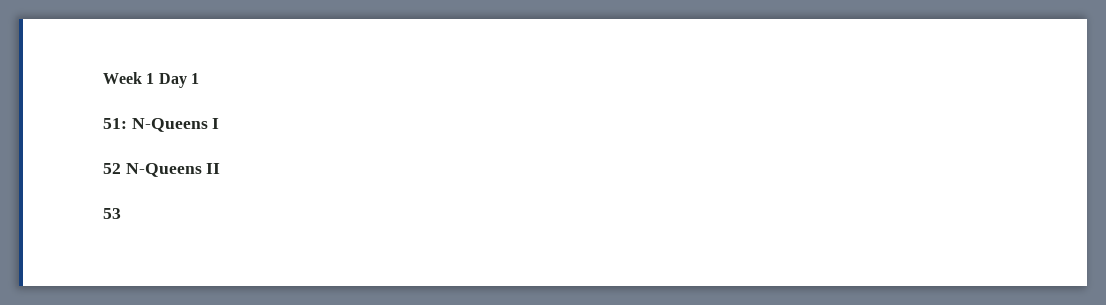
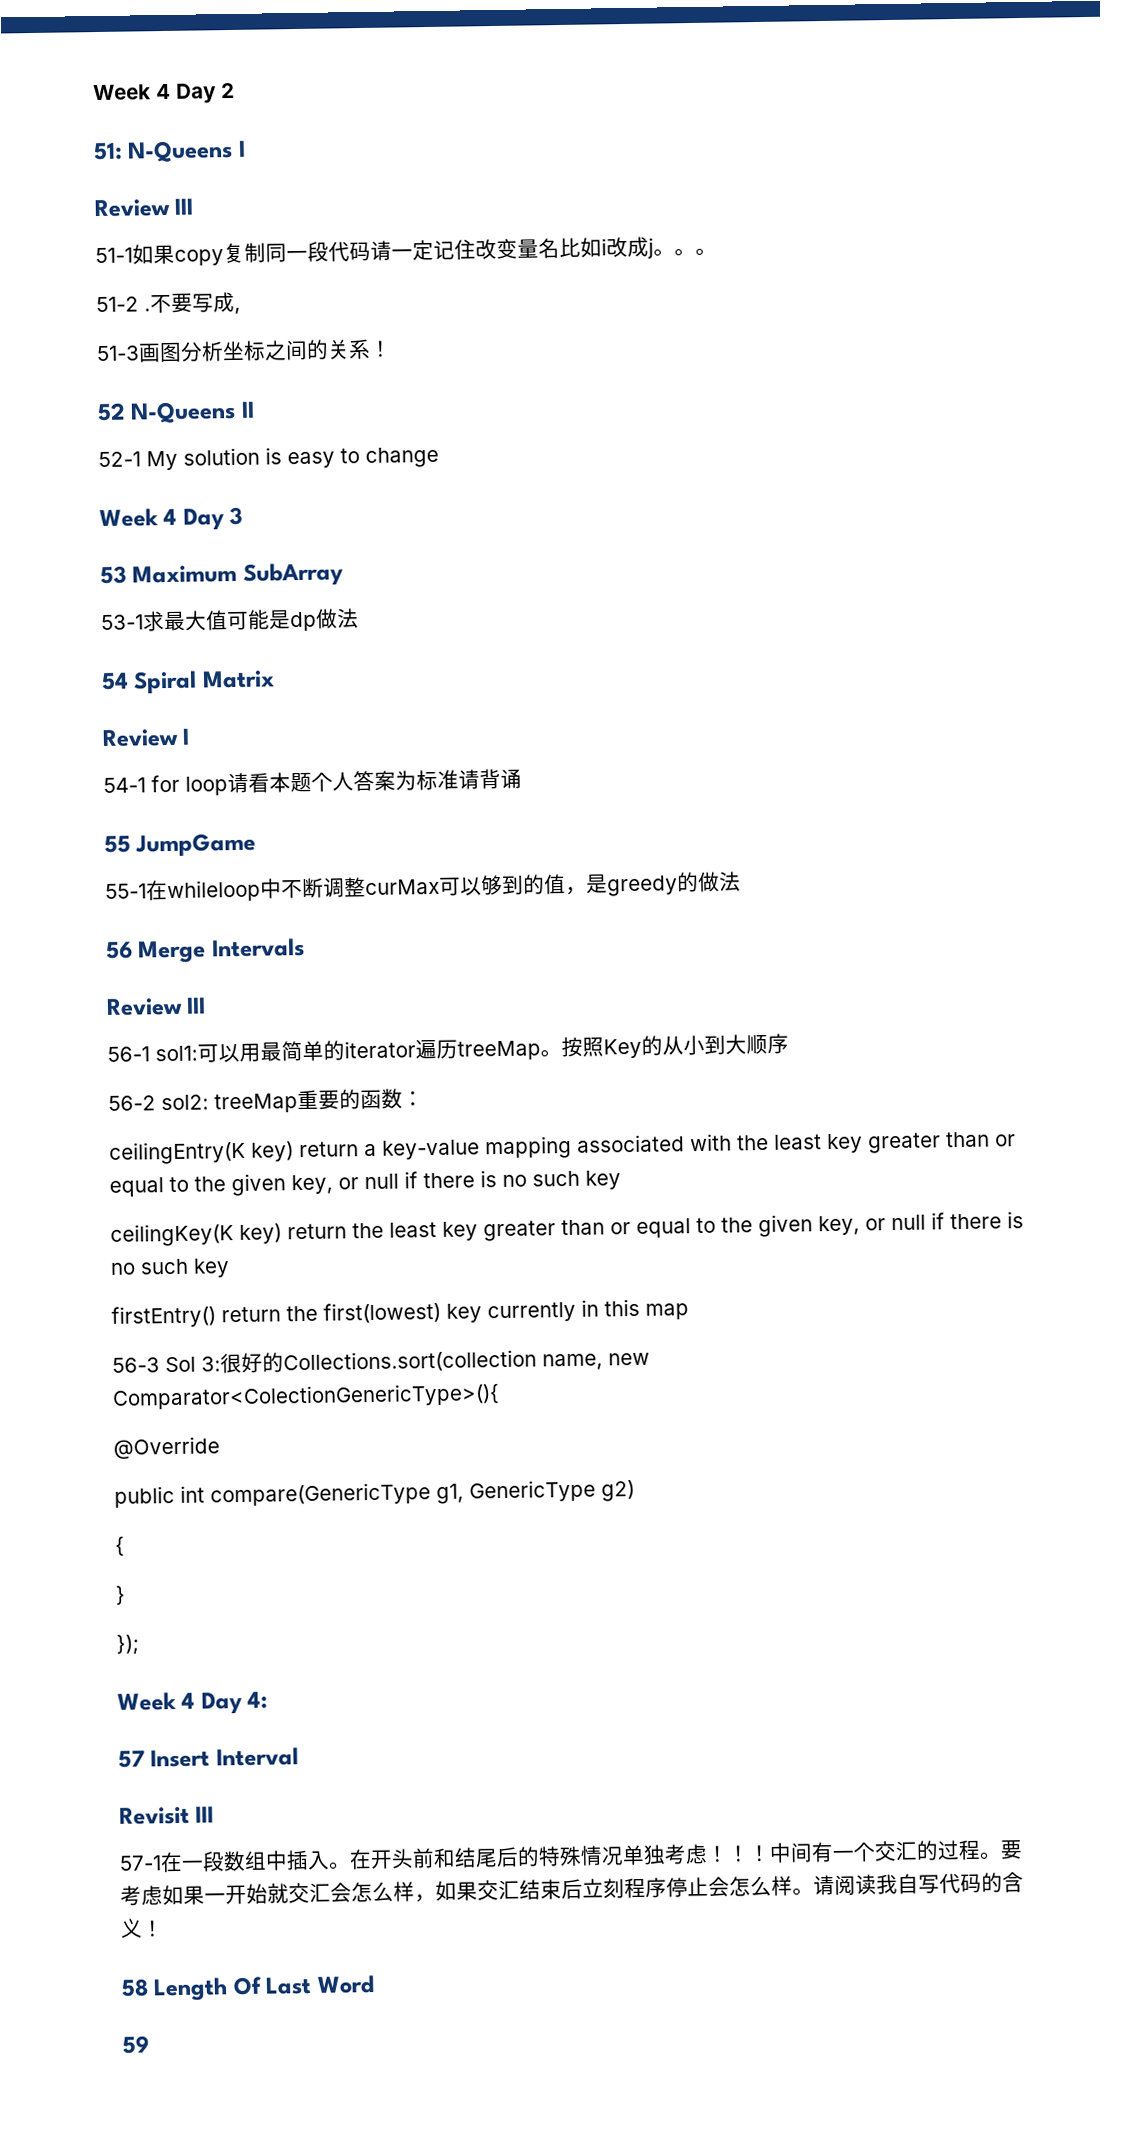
- Week 1 Day 1
+ Week 4 Day 2
  51: N-Queens I
+ Review III
+ 51-1如果copy复制同一段代码请一定记住改变量名比如i改成j。。。
+ 51-2 .不要写成,
+ 51-3画图分析坐标之间的关系！
  52 N-Queens II
- 53
+ 52-1 My solution is easy to change
+ Week 4 Day 3
+ 53 Maximum SubArray
+ 53-1求最大值可能是dp做法
+ 54 Spiral Matrix
+ Review I
+ 54-1 for loop请看本题个人答案为标准请背诵
+ 55 JumpGame
+ 55-1在whileloop中不断调整curMax可以够到的值，是greedy的做法
+ 56 Merge Intervals
+ Review III
+ 56-1 sol1:可以用最简单的iterator遍历treeMap。按照Key的从小到大顺序
+ 56-2 sol2: treeMap重要的函数：
+ ceilingEntry(K key) return a key-value mapping associated with the least key greater than or equal to the given key, or null if there is no such key
+ ceilingKey(K key) return the least key greater than or equal to the given key, or null if there is no such key
+ firstEntry() return the first(lowest) key currently in this map
+ 56-3 Sol 3:很好的Collections.sort(collection name, new Comparator<ColectionGenericType>(){
+ @Override
+ public int compare(GenericType g1, GenericType g2)
+ {
+ }
+ });
+ Week 4 Day 4:
+ 57 Insert Interval
+ Revisit III
+ 57-1在一段数组中插入。在开头前和结尾后的特殊情况单独考虑！！！中间有一个交汇的过程。要考虑如果一开始就交汇会怎么样，如果交汇结束后立刻程序停止会怎么样。请阅读我自写代码的含义！
+ 58 Length Of Last Word
+ 59

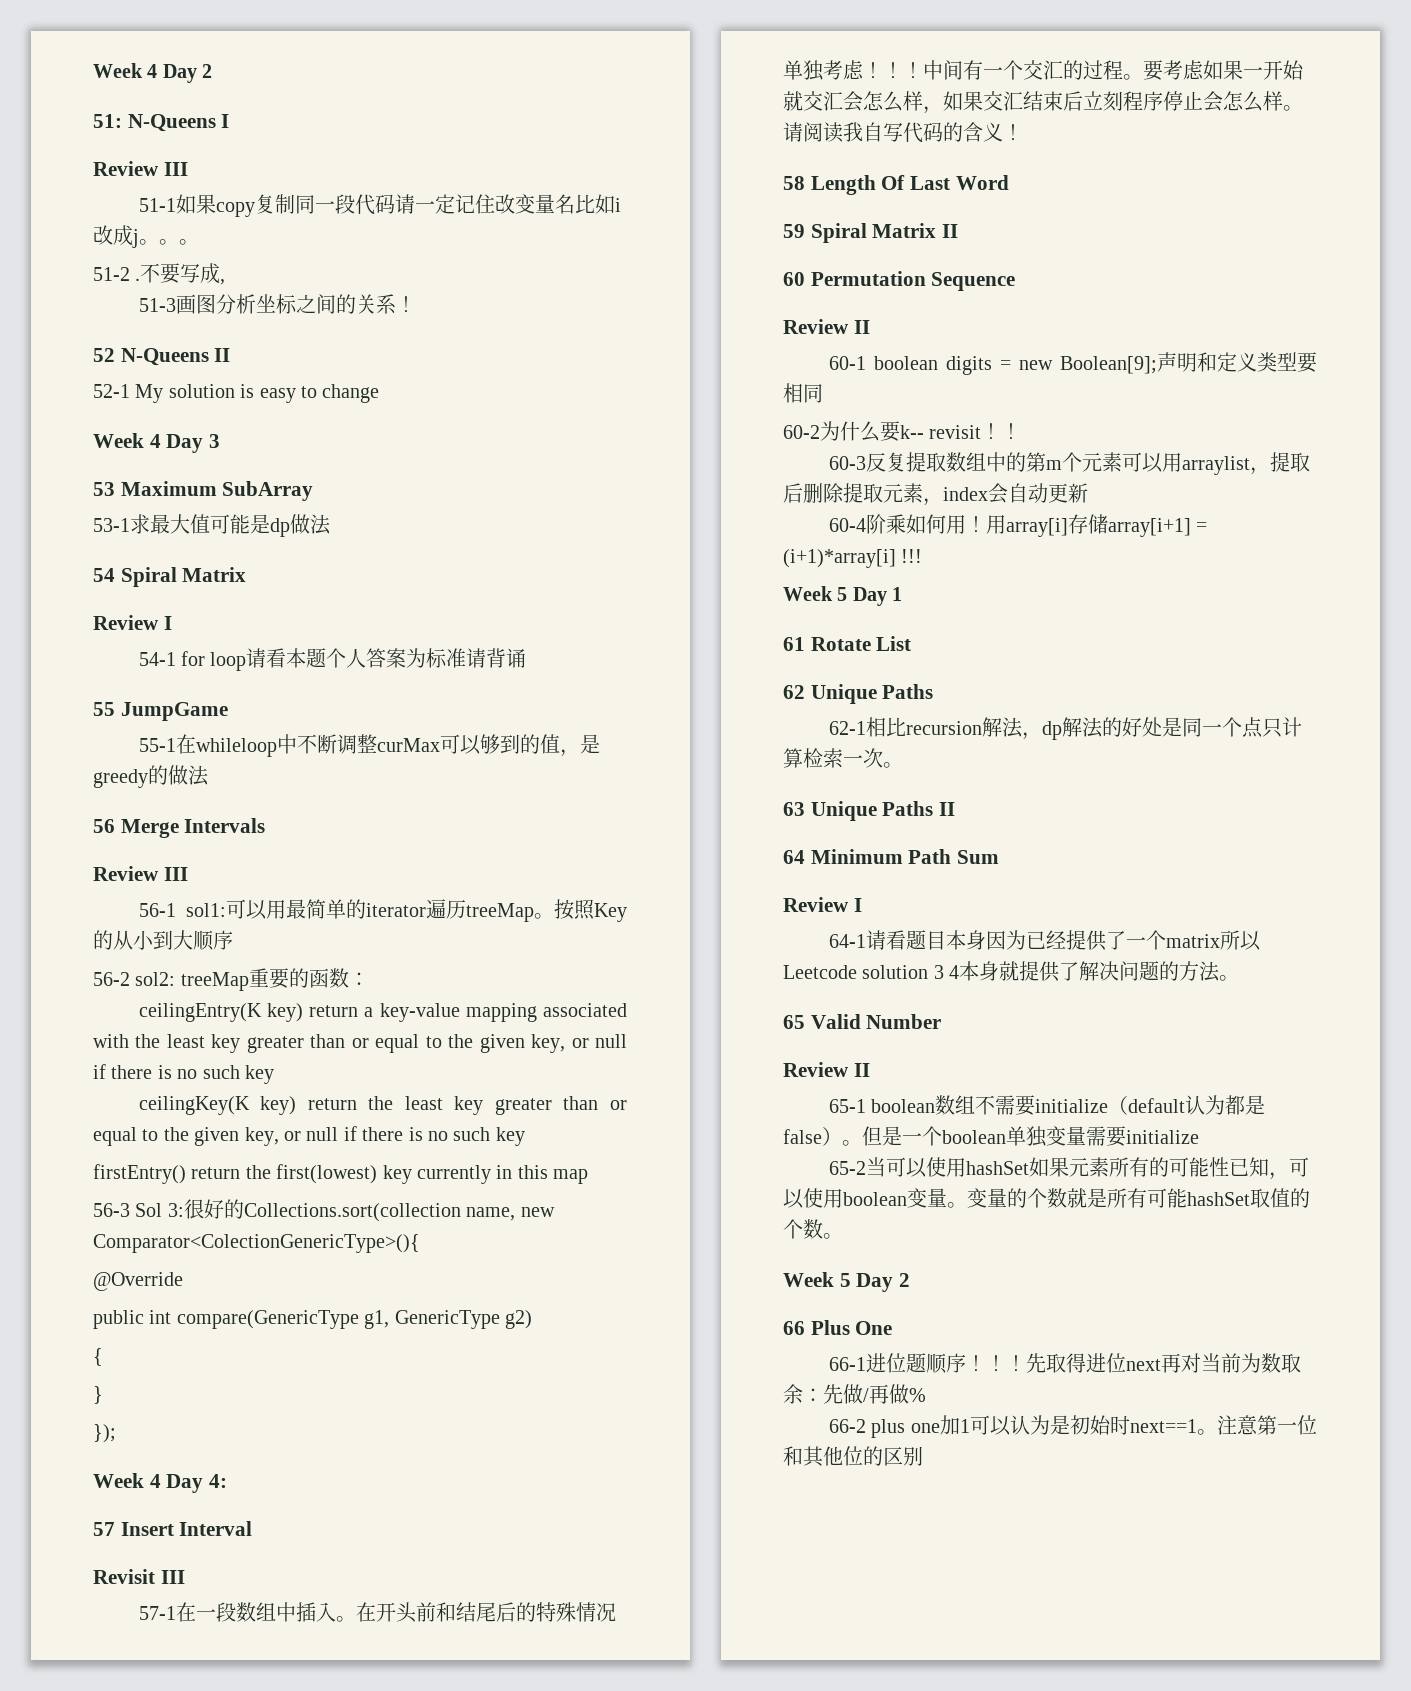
- 59
+ 59 Spiral Matrix II
+ 60 Permutation Sequence
+ Review II
+ 60-1 boolean digits = new Boolean[9];声明和定义类型要相同
+ 60-2为什么要k-- revisit！！
+ 60-3反复提取数组中的第m个元素可以用arraylist，提取后删除提取元素，index会自动更新
+ 60-4阶乘如何用！用array[i]存储array[i+1] = (i+1)*array[i] !!!
+ Week 5 Day 1
+ 61 Rotate List
+ 62 Unique Paths
+ 62-1相比recursion解法，dp解法的好处是同一个点只计算检索一次。
+ 63 Unique Paths II
+ 64 Minimum Path Sum
+ Review I
+ 64-1请看题目本身因为已经提供了一个matrix所以Leetcode solution 3 4本身就提供了解决问题的方法。
+ 65 Valid Number
+ Review II
+ 65-1 boolean数组不需要initialize（default认为都是false）。但是一个boolean单独变量需要initialize
+ 65-2当可以使用hashSet如果元素所有的可能性已知，可以使用boolean变量。变量的个数就是所有可能hashSet取值的个数。
+ Week 5 Day 2
+ 66 Plus One
+ 66-1进位题顺序！！！先取得进位next再对当前为数取余：先做/再做%
+ 66-2 plus one加1可以认为是初始时next==1。注意第一位和其他位的区别

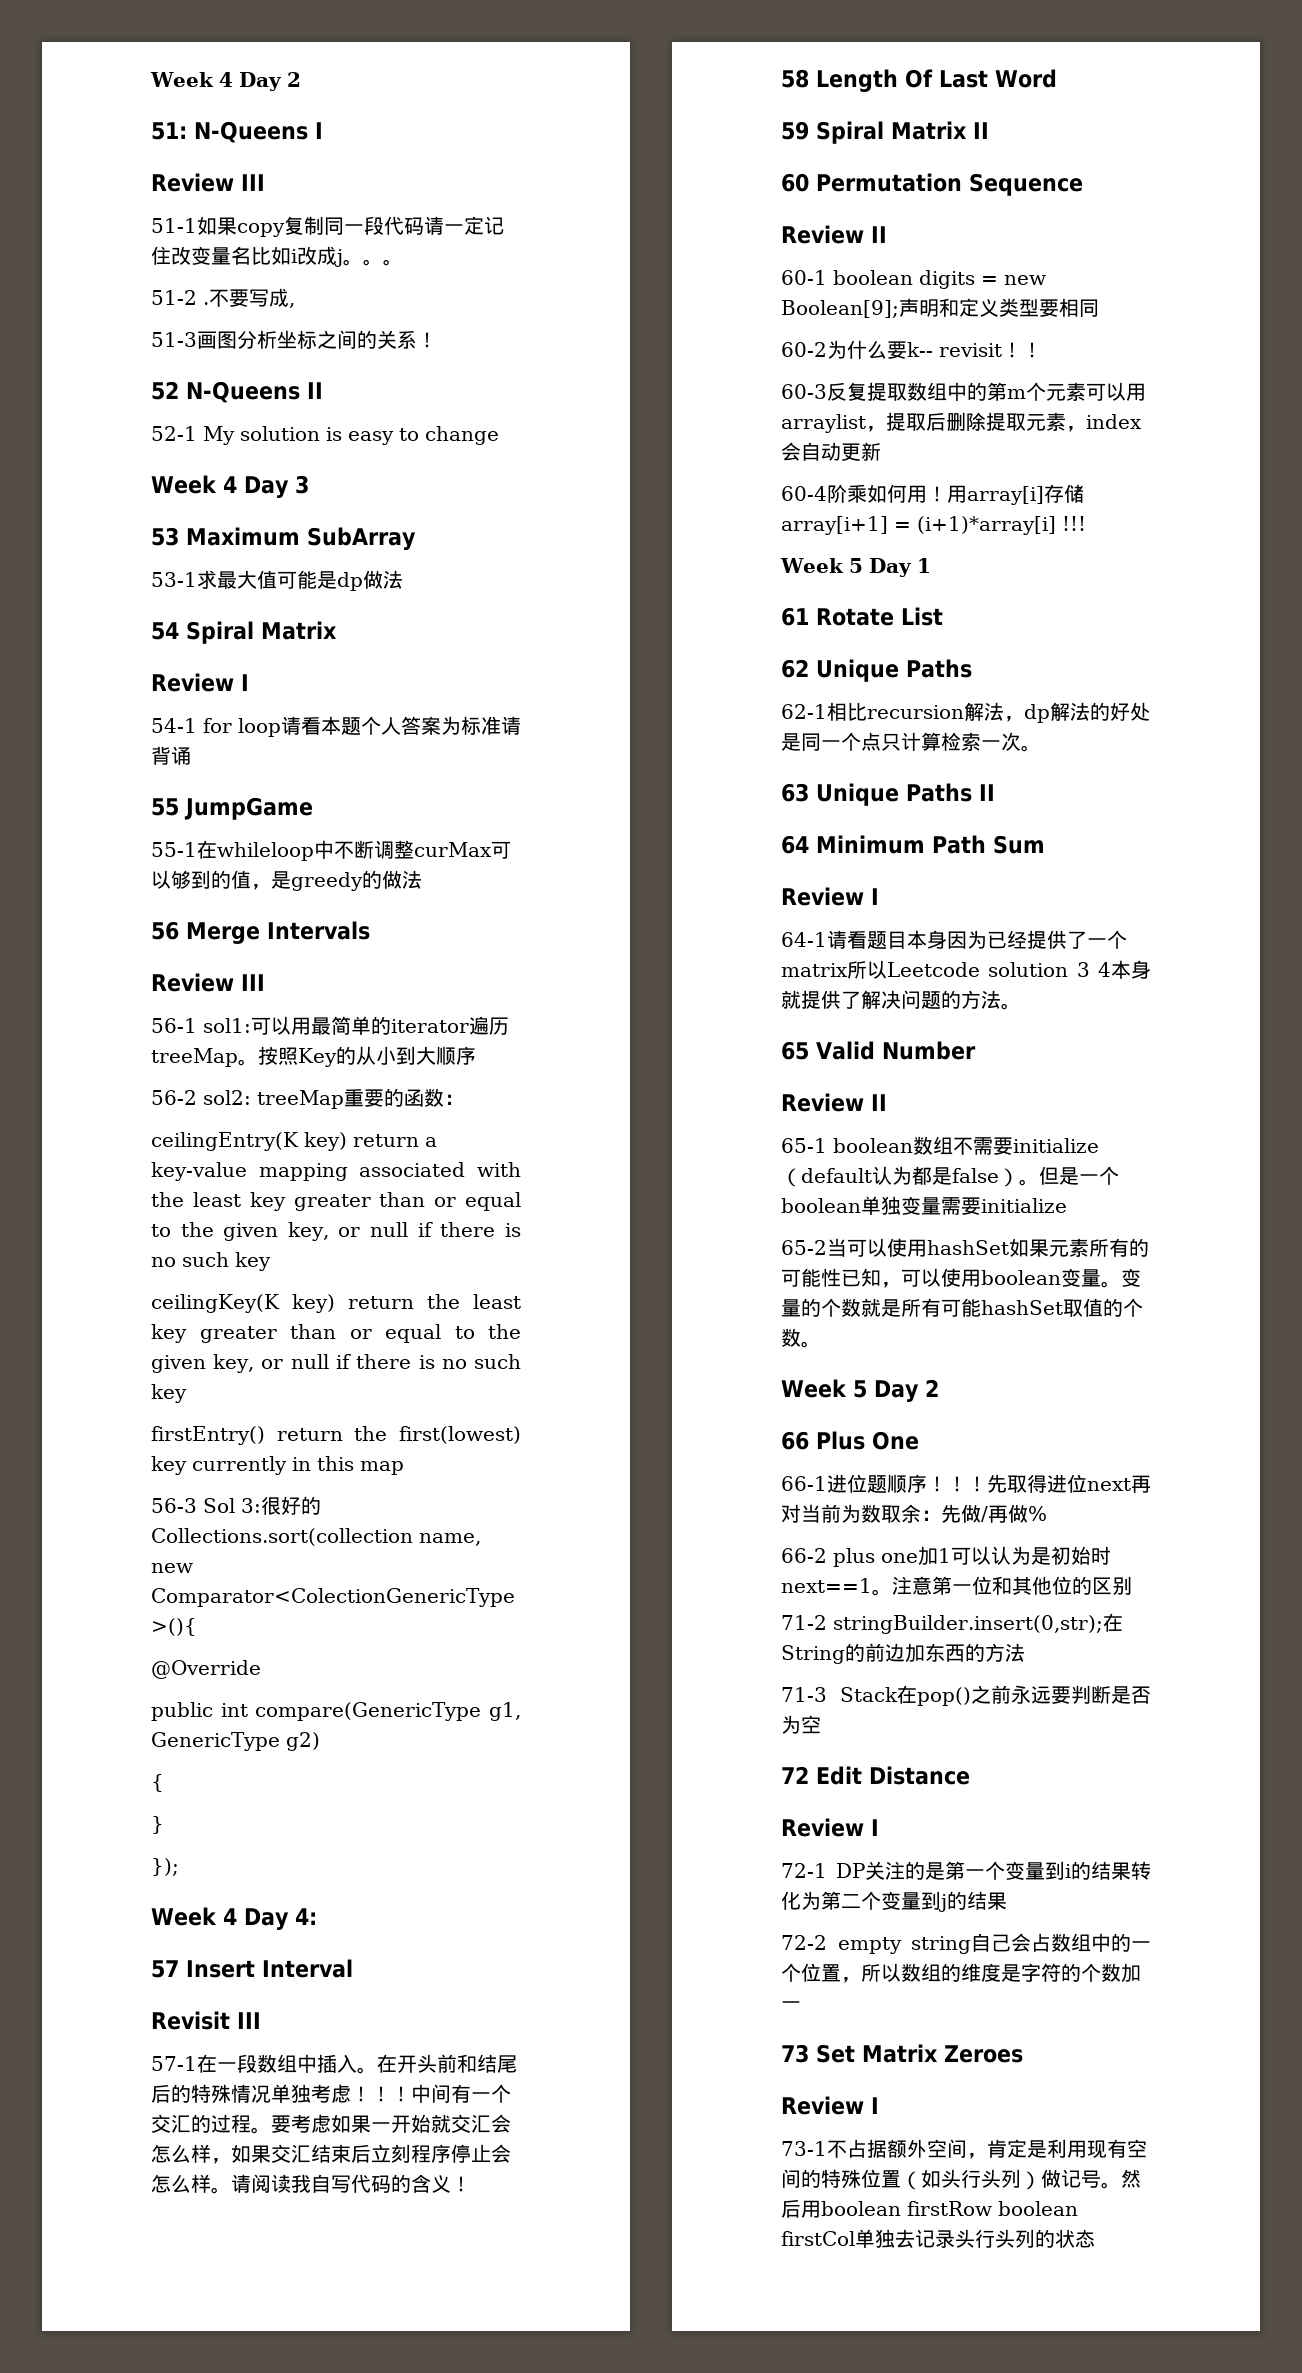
+ 71-2 stringBuilder.insert(0,str);在String的前边加东西的方法
+ 71-3 Stack在pop()之前永远要判断是否为空
+ 72 Edit Distance
+ Review I
+ 72-1 DP关注的是第一个变量到i的结果转化为第二个变量到j的结果
+ 72-2 empty string自己会占数组中的一个位置，所以数组的维度是字符的个数加一
+ 73 Set Matrix Zeroes
+ Review I
+ 73-1不占据额外空间，肯定是利用现有空间的特殊位置（如头行头列）做记号。然后用boolean firstRow boolean firstCol单独去记录头行头列的状态

